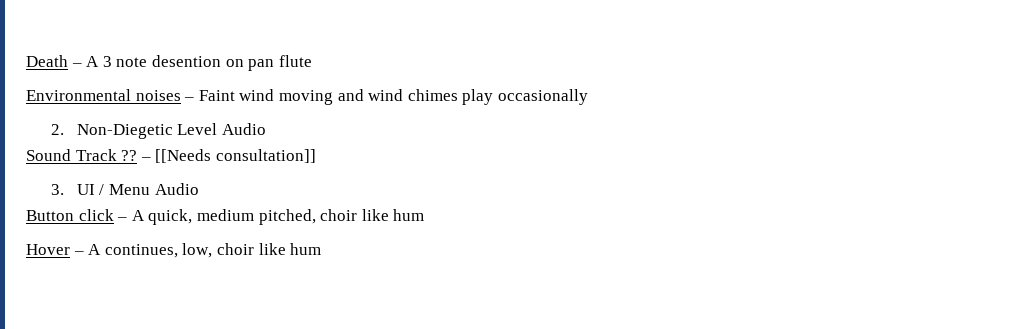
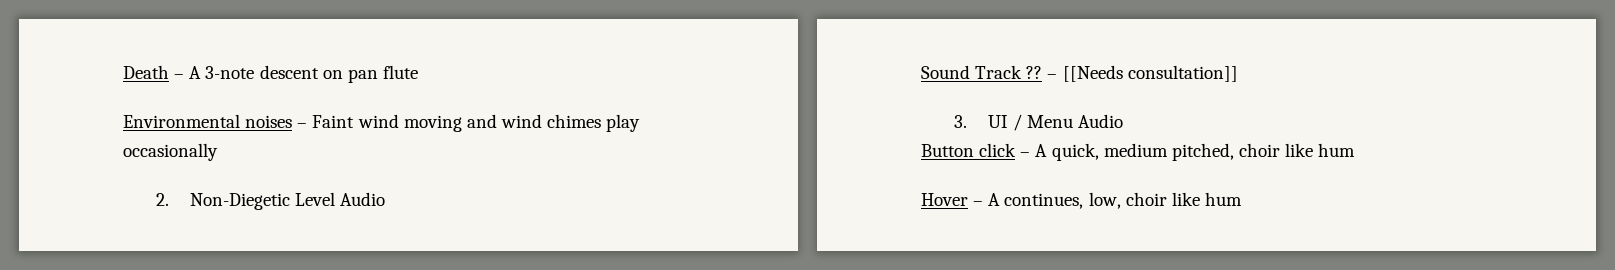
- Death – A 3 note desention on pan flute
+ Death – A 3-note descent on pan flute

